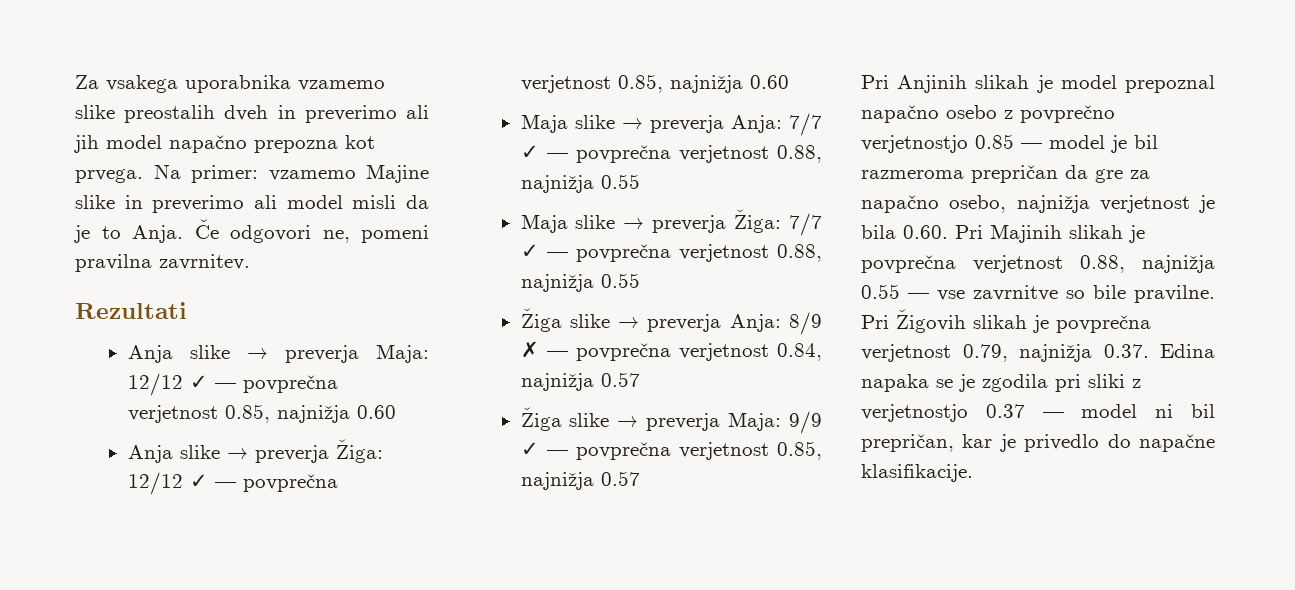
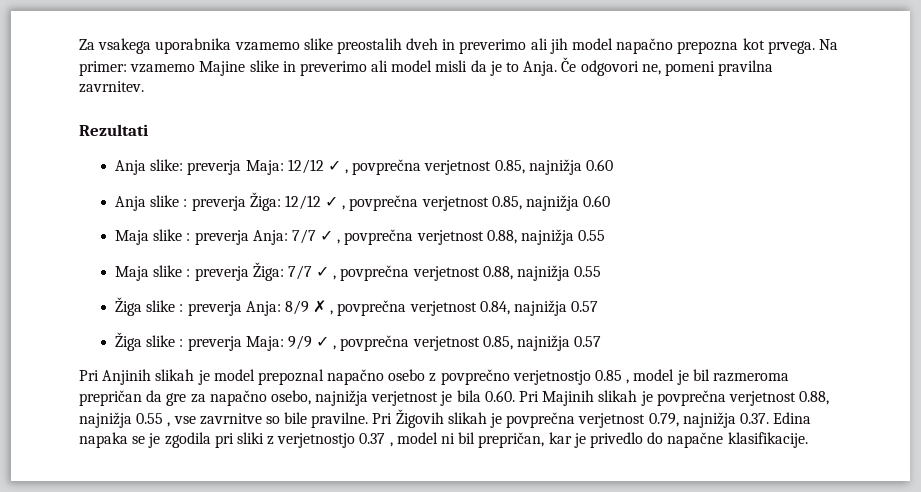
- Anja slike → preverja Maja: 12/12 ✓ — povprečna verjetnost 0.85, najnižja 0.60
+ Anja slike: preverja Maja: 12/12 ✓ , povprečna verjetnost 0.85, najnižja 0.60
- Anja slike → preverja Žiga: 12/12 ✓ — povprečna verjetnost 0.85, najnižja 0.60
+ Anja slike : preverja Žiga: 12/12 ✓ , povprečna verjetnost 0.85, najnižja 0.60
- Maja slike → preverja Anja: 7/7 ✓ — povprečna verjetnost 0.88, najnižja 0.55
+ Maja slike : preverja Anja: 7/7 ✓ , povprečna verjetnost 0.88, najnižja 0.55
- Maja slike → preverja Žiga: 7/7 ✓ — povprečna verjetnost 0.88, najnižja 0.55
+ Maja slike : preverja Žiga: 7/7 ✓ , povprečna verjetnost 0.88, najnižja 0.55
- Žiga slike → preverja Anja: 8/9 ✗ — povprečna verjetnost 0.84, najnižja 0.57
+ Žiga slike : preverja Anja: 8/9 ✗ , povprečna verjetnost 0.84, najnižja 0.57
- Žiga slike → preverja Maja: 9/9 ✓ — povprečna verjetnost 0.85, najnižja 0.57
+ Žiga slike : preverja Maja: 9/9 ✓ , povprečna verjetnost 0.85, najnižja 0.57
- Pri Anjinih slikah je model prepoznal napačno osebo z povprečno verjetnostjo 0.85 — model je bil razmeroma prepričan da gre za napačno osebo, najnižja verjetnost je bila 0.60. Pri Majinih slikah je povprečna verjetnost 0.88, najnižja 0.55 — vse zavrnitve so bile pravilne.
+ Pri Anjinih slikah je model prepoznal napačno osebo z povprečno verjetnostjo 0.85 , model je bil razmeroma prepričan da gre za napačno osebo, najnižja verjetnost je bila 0.60. Pri Majinih slikah je povprečna verjetnost 0.88, najnižja 0.55 , vse zavrnitve so bile pravilne.
- Pri Žigovih slikah je povprečna verjetnost 0.79, najnižja 0.37. Edina napaka se je zgodila pri sliki z verjetnostjo 0.37 — model ni bil prepričan, kar je privedlo do napačne klasifikacije.
+ Pri Žigovih slikah je povprečna verjetnost 0.79, najnižja 0.37. Edina napaka se je zgodila pri sliki z verjetnostjo 0.37 , model ni bil prepričan, kar je privedlo do napačne klasifikacije.

